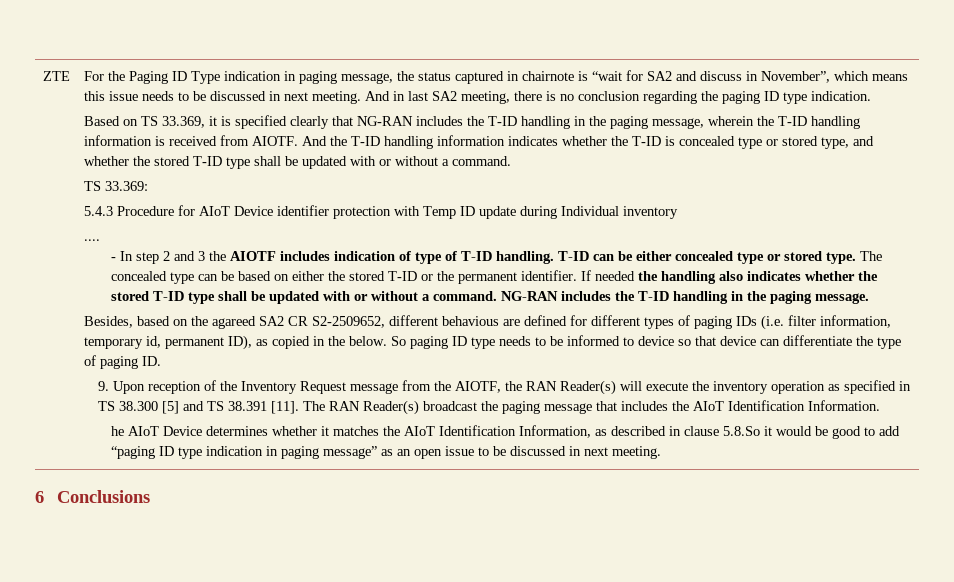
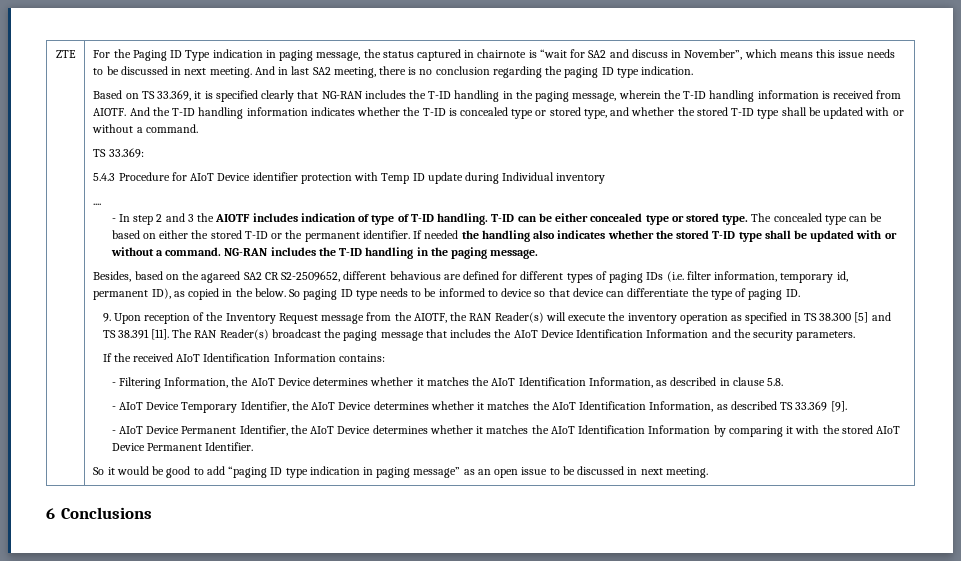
- The RAN Reader(s) broadcast the paging message that includes the AIoT Identification Information.
- he AIoT Device determines whether it matches the AIoT Identification Information, as described in clause 5.8.So it would be good to add “paging ID type indication in paging message” as an open issue to be discussed in next meeting.
+ The RAN Reader(s) broadcast the paging message that includes the AIoT Device Identification Information and the security parameters.
+ If the received AIoT Identification Information contains:
+ - Filtering Information, the AIoT Device determines whether it matches the AIoT Identification Information, as described in clause 5.8.
+ - AIoT Device Temporary Identifier, the AIoT Device determines whether it matches the AIoT Identification Information, as described TS 33.369 [9].
+ - AIoT Device Permanent Identifier, the AIoT Device determines whether it matches the AIoT Identification Information by comparing it with the stored AIoT Device Permanent Identifier.
+ So it would be good to add “paging ID type indication in paging message” as an open issue to be discussed in next meeting.

